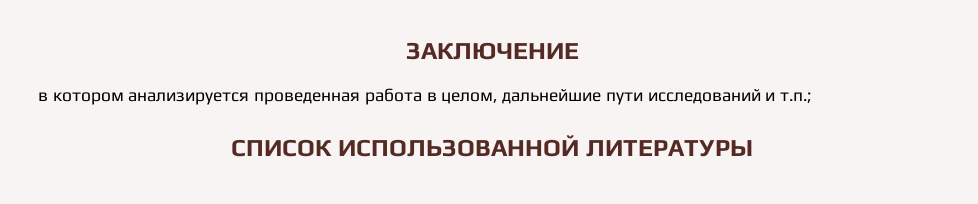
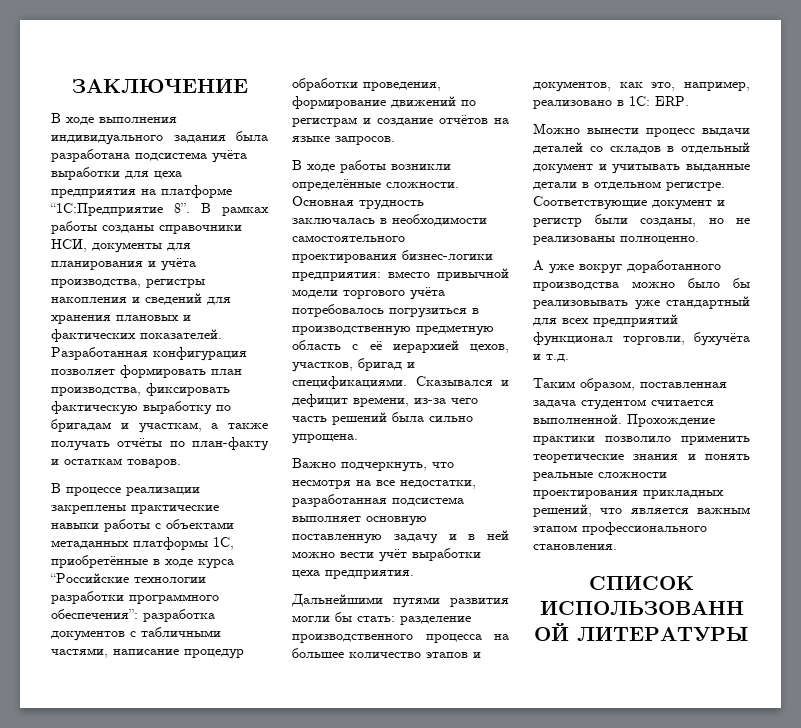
- в котором анализируется проведенная работа в целом, дальнейшие пути исследований и т.п.;
+ В ходе выполнения индивидуального задания была разработана подсистема учёта выработки для цеха предприятия на платформе “1С:Предприятие 8”. В рамках работы созданы справочники НСИ, документы для планирования и учёта производства, регистры накопления и сведений для хранения плановых и фактических показателей. Разработанная конфигурация позволяет формировать план производства, фиксировать фактическую выработку по бригадам и участкам, а также получать отчёты по план-факту и остаткам товаров.
+ В процессе реализации закреплены практические навыки работы с объектами метаданных платформы 1С, приобретённые в ходе курса “Российские технологии разработки программного обеспечения”: разработка документов с табличными частями, написание процедур обработки проведения, формирование движений по регистрам и создание отчётов на языке запросов.
+ В ходе работы возникли определённые сложности. Основная трудность заключалась в необходимости самостоятельного проектирования бизнес-логики предприятия: вместо привычной модели торгового учёта потребовалось погрузиться в производственную предметную область с её иерархией цехов, участков, бригад и спецификациями. Сказывался и дефицит времени, из-за чего часть решений была сильно упрощена.
+ Важно подчеркнуть, что несмотря на все недостатки, разработанная подсистема выполняет основную поставленную задачу и в ней можно вести учёт выработки цеха предприятия.
+ Дальнейшими путями развития могли бы стать: разделение производственного процесса на большее количество этапов и документов, как это, например, реализовано в 1С: ERP.
+ Можно вынести процесс выдачи деталей со складов в отдельный документ и учитывать выданные детали в отдельном регистре. Соответствующие документ и регистр были созданы, но не реализованы полноценно.
+ А уже вокруг доработанного производства можно было бы реализовывать уже стандартный для всех предприятий функционал торговли, бухучёта и т.д.
+ Таким образом, поставленная задача студентом считается выполненной. Прохождение практики позволило применить теоретические знания и понять реальные сложности проектирования прикладных решений, что является важным этапом профессионального становления.

